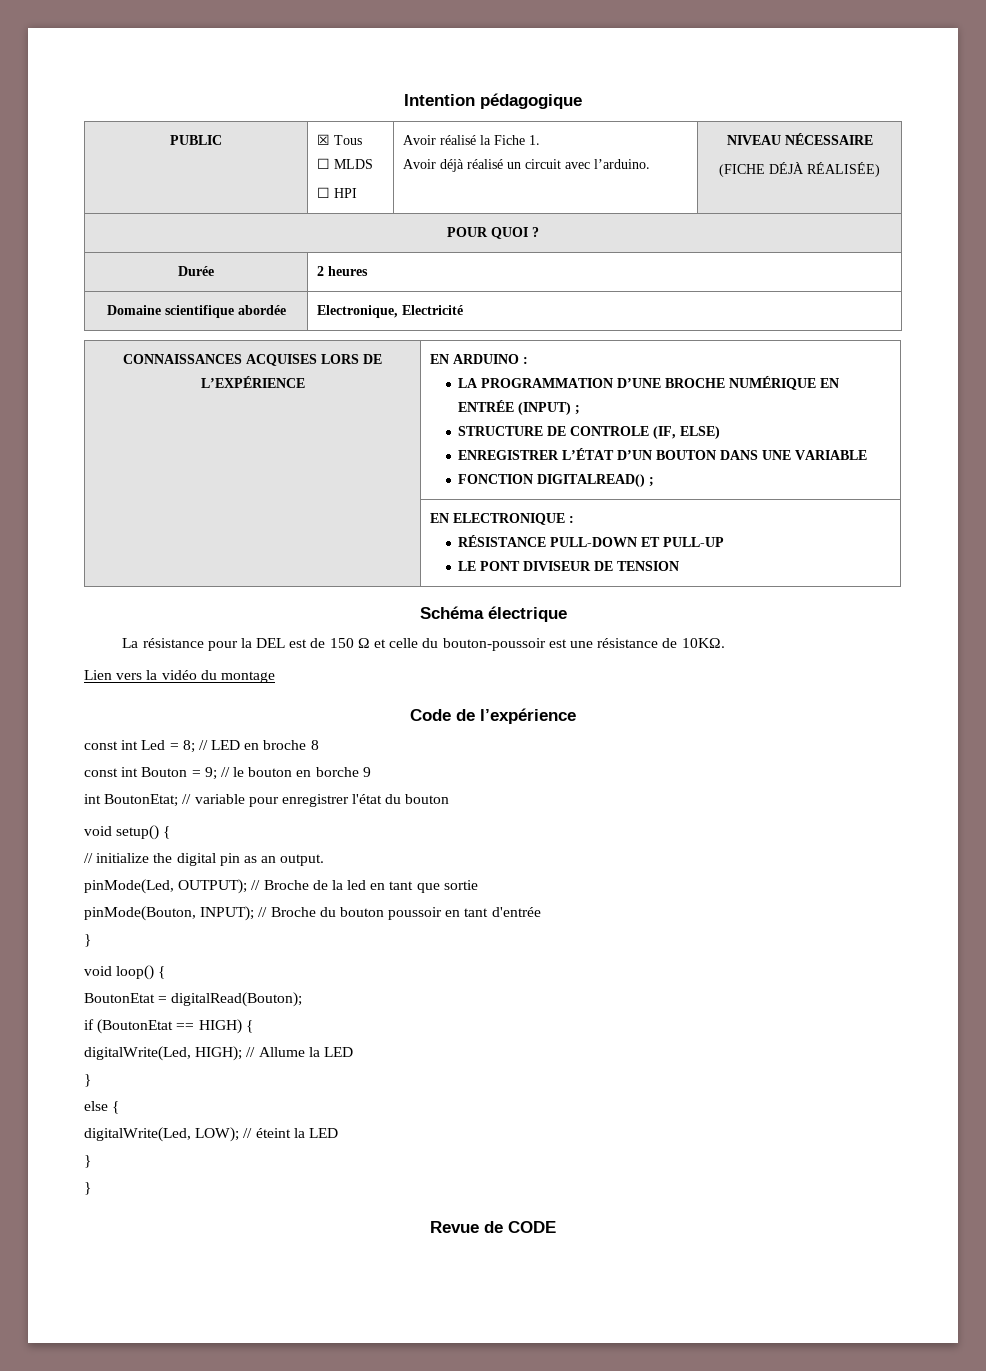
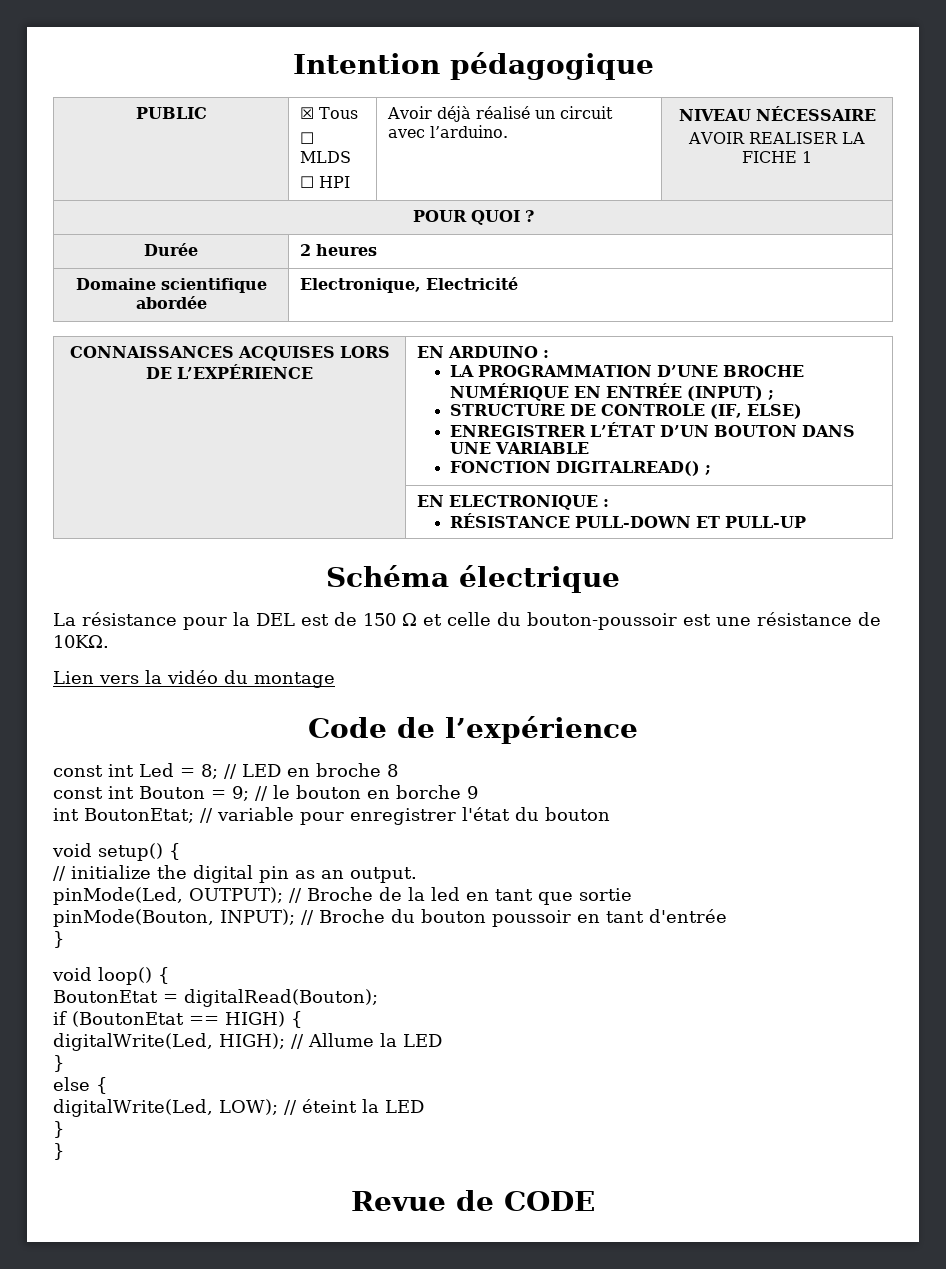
  PUBLIC | ☒ Tous
  ☐ MLDS
- ☐ HPI | Avoir réalisé la Fiche 1.
- Avoir déjà réalisé un circuit avec l’arduino. | NIVEAU NÉCESSAIRE
- (FICHE DÉJÀ RÉALISÉE)
+ ☐ HPI | Avoir déjà réalisé un circuit avec l’arduino. | NIVEAU NÉCESSAIRE
+ AVOIR REALISER LA FICHE 1
  | EN ELECTRONIQUE :
  RÉSISTANCE PULL-DOWN ET PULL-UP
- LE PONT DIVISEUR DE TENSION

